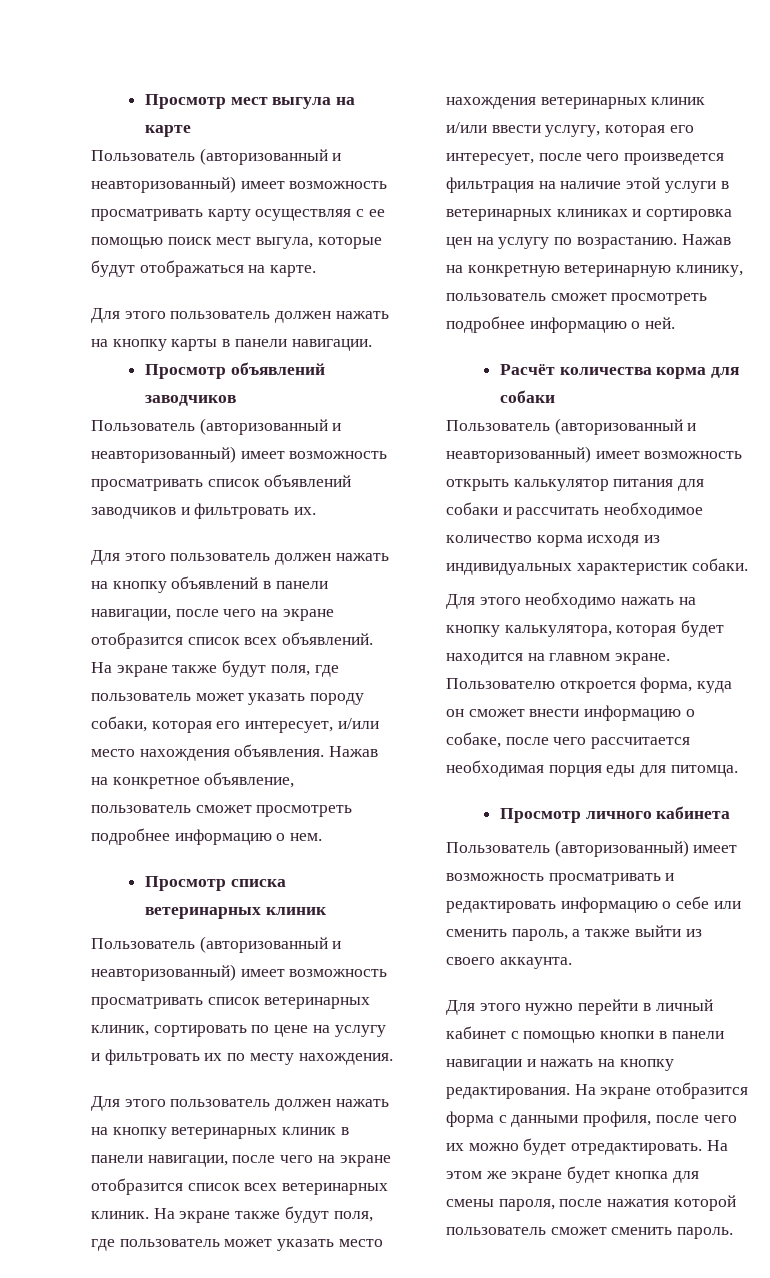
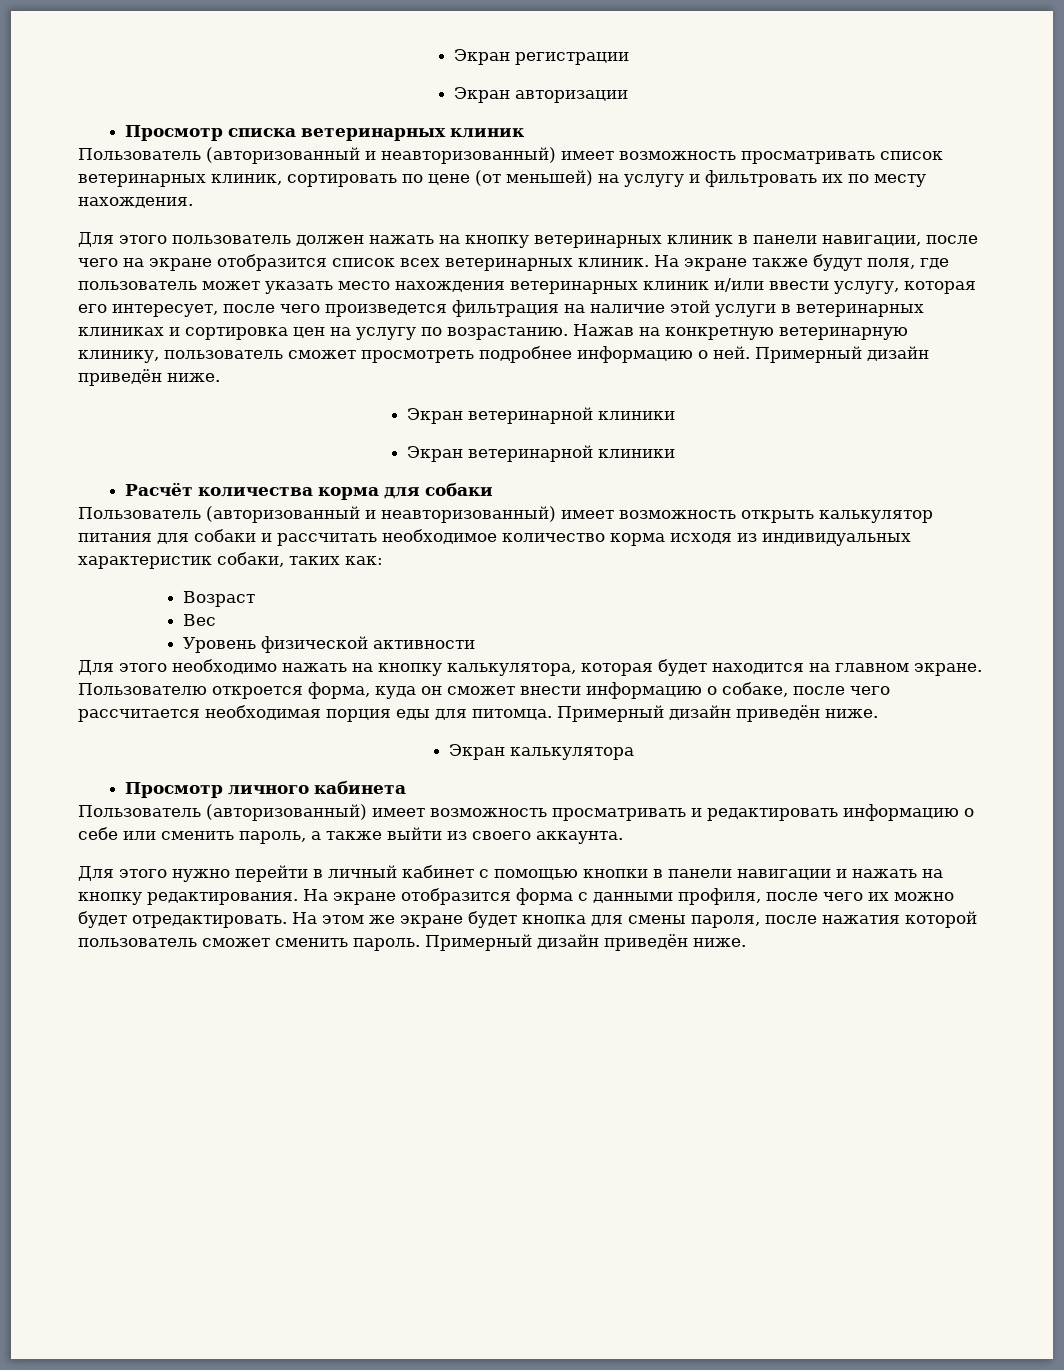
- Просмотр мест выгула на карте
- Пользователь (авторизованный и неавторизованный) имеет возможность просматривать карту осуществляя с ее помощью поиск мест выгула, которые будут отображаться на карте.
- Для этого пользователь должен нажать на кнопку карты в панели навигации.
- Просмотр объявлений заводчиков
- Пользователь (авторизованный и неавторизованный) имеет возможность просматривать список объявлений заводчиков и фильтровать их.
- Для этого пользователь должен нажать на кнопку объявлений в панели навигации, после чего на экране отобразится список всех объявлений. На экране также будут поля, где пользователь может указать породу собаки, которая его интересует, и/или место нахождения объявления. Нажав на конкретное объявление, пользователь сможет просмотреть подробнее информацию о нем.
+ Экран регистрации
+ Экран авторизации
- Пользователь (авторизованный и неавторизованный) имеет возможность просматривать список ветеринарных клиник, сортировать по цене на услугу и фильтровать их по месту нахождения.
+ Пользователь (авторизованный и неавторизованный) имеет возможность просматривать список ветеринарных клиник, сортировать по цене (от меньшей) на услугу и фильтровать их по месту нахождения.
- Нажав на конкретную ветеринарную клинику, пользователь сможет просмотреть подробнее информацию о ней.
+ Нажав на конкретную ветеринарную клинику, пользователь сможет просмотреть подробнее информацию о ней. Примерный дизайн приведён ниже.
+ Экран ветеринарной клиники
+ Экран ветеринарной клиники
- Пользователь (авторизованный и неавторизованный) имеет возможность открыть калькулятор питания для собаки и рассчитать необходимое количество корма исходя из индивидуальных характеристик собаки.
+ Пользователь (авторизованный и неавторизованный) имеет возможность открыть калькулятор питания для собаки и рассчитать необходимое количество корма исходя из индивидуальных характеристик собаки, таких как:
+ Возраст
+ Вес
+ Уровень физической активности
- Пользователю откроется форма, куда он сможет внести информацию о собаке, после чего рассчитается необходимая порция еды для питомца.
+ Пользователю откроется форма, куда он сможет внести информацию о собаке, после чего рассчитается необходимая порция еды для питомца. Примерный дизайн приведён ниже.
+ Экран калькулятора
- На этом же экране будет кнопка для смены пароля, после нажатия которой пользователь сможет сменить пароль.
+ На этом же экране будет кнопка для смены пароля, после нажатия которой пользователь сможет сменить пароль. Примерный дизайн приведён ниже.

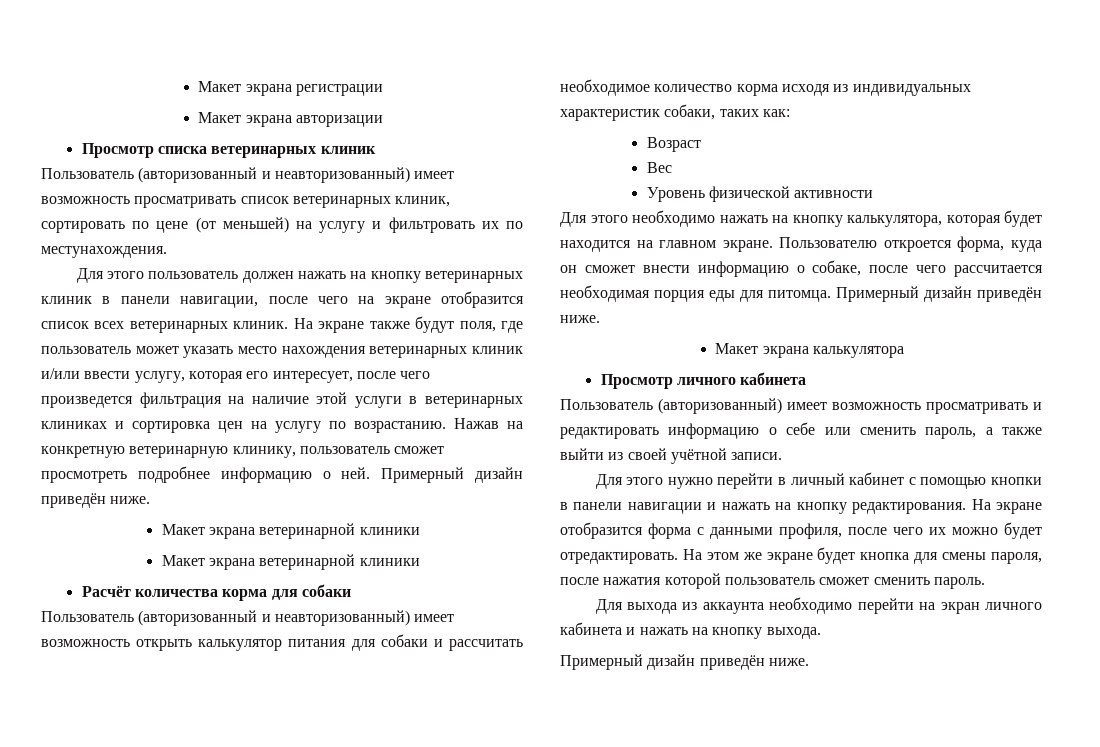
- Экран регистрации
+ Макет экрана регистрации
- Экран авторизации
+ Макет экрана авторизации
- Пользователь (авторизованный и неавторизованный) имеет возможность просматривать список ветеринарных клиник, сортировать по цене (от меньшей) на услугу и фильтровать их по месту нахождения.
+ Пользователь (авторизованный и неавторизованный) имеет возможность просматривать список ветеринарных клиник, сортировать по цене (от меньшей) на услугу и фильтровать их по местунахождения.
  Нажав на конкретную ветеринарную клинику, пользователь сможет просмотреть подробнее информацию о ней. Примерный дизайн приведён ниже.
- Экран ветеринарной клиники
- Экран ветеринарной клиники
+ Макет экрана ветеринарной клиники
+ Макет экрана ветеринарной клиники
- Экран калькулятора
+ Макет экрана калькулятора
- Пользователь (авторизованный) имеет возможность просматривать и редактировать информацию о себе или сменить пароль, а также выйти из своего аккаунта.
+ Пользователь (авторизованный) имеет возможность просматривать и редактировать информацию о себе или сменить пароль, а также выйти из своей учётной записи.
- На этом же экране будет кнопка для смены пароля, после нажатия которой пользователь сможет сменить пароль. Примерный дизайн приведён ниже.
+ На этом же экране будет кнопка для смены пароля, после нажатия которой пользователь сможет сменить пароль.
+ Для выхода из аккаунта необходимо перейти на экран личного кабинета и нажать на кнопку выхода.
+ Примерный дизайн приведён ниже.

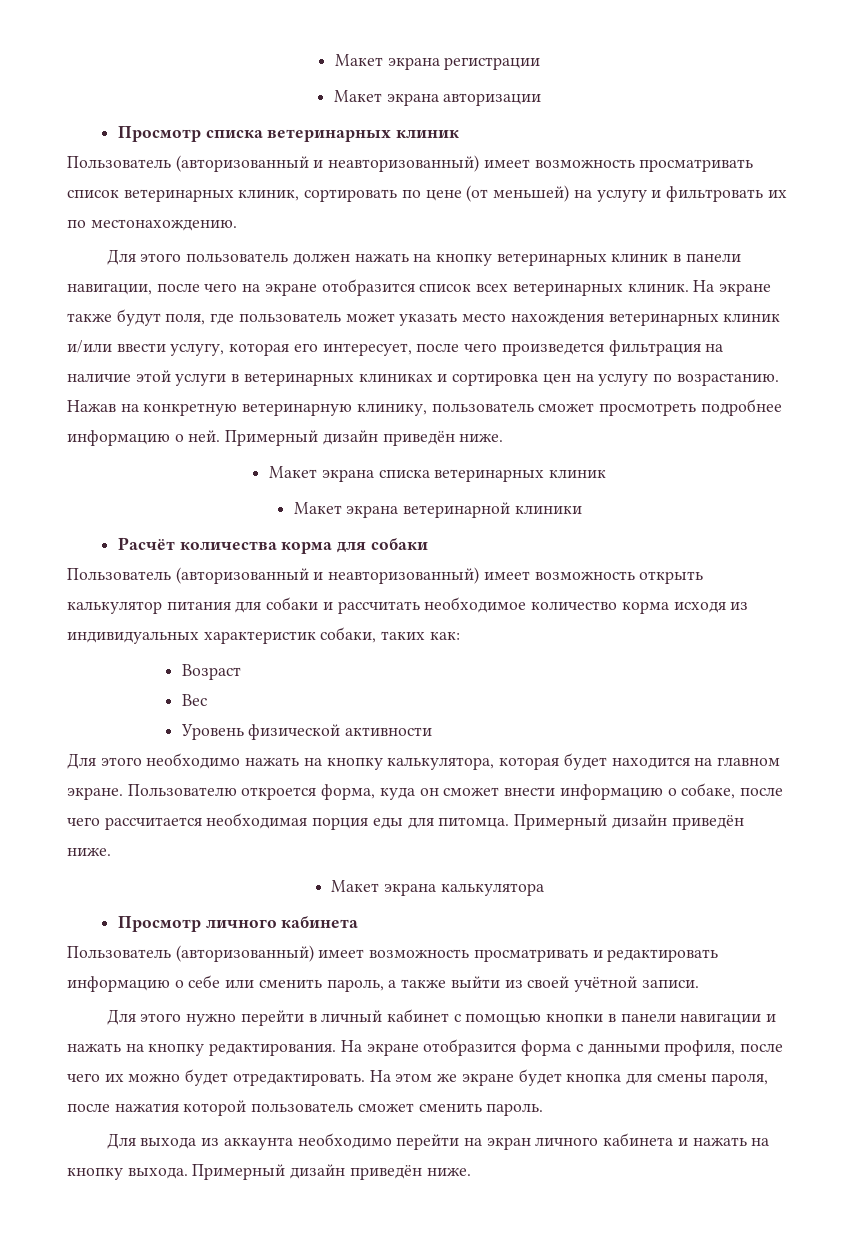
- Пользователь (авторизованный и неавторизованный) имеет возможность просматривать список ветеринарных клиник, сортировать по цене (от меньшей) на услугу и фильтровать их по местунахождения.
+ Пользователь (авторизованный и неавторизованный) имеет возможность просматривать список ветеринарных клиник, сортировать по цене (от меньшей) на услугу и фильтровать их по местонахождению.
  Нажав на конкретную ветеринарную клинику, пользователь сможет просмотреть подробнее информацию о ней. Примерный дизайн приведён ниже.
- Макет экрана ветеринарной клиники
+ Макет экрана списка ветеринарных клиник
- Для выхода из аккаунта необходимо перейти на экран личного кабинета и нажать на кнопку выхода.
- Примерный дизайн приведён ниже.
+ Для выхода из аккаунта необходимо перейти на экран личного кабинета и нажать на кнопку выхода. Примерный дизайн приведён ниже.

